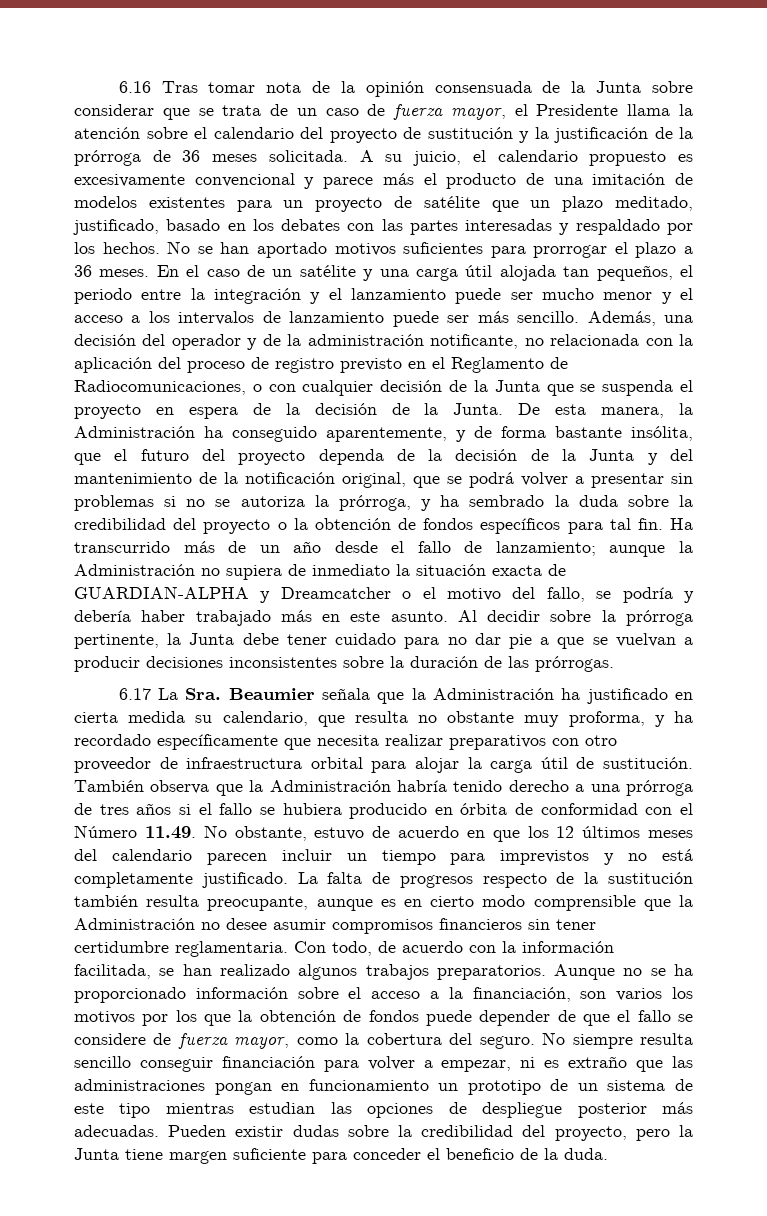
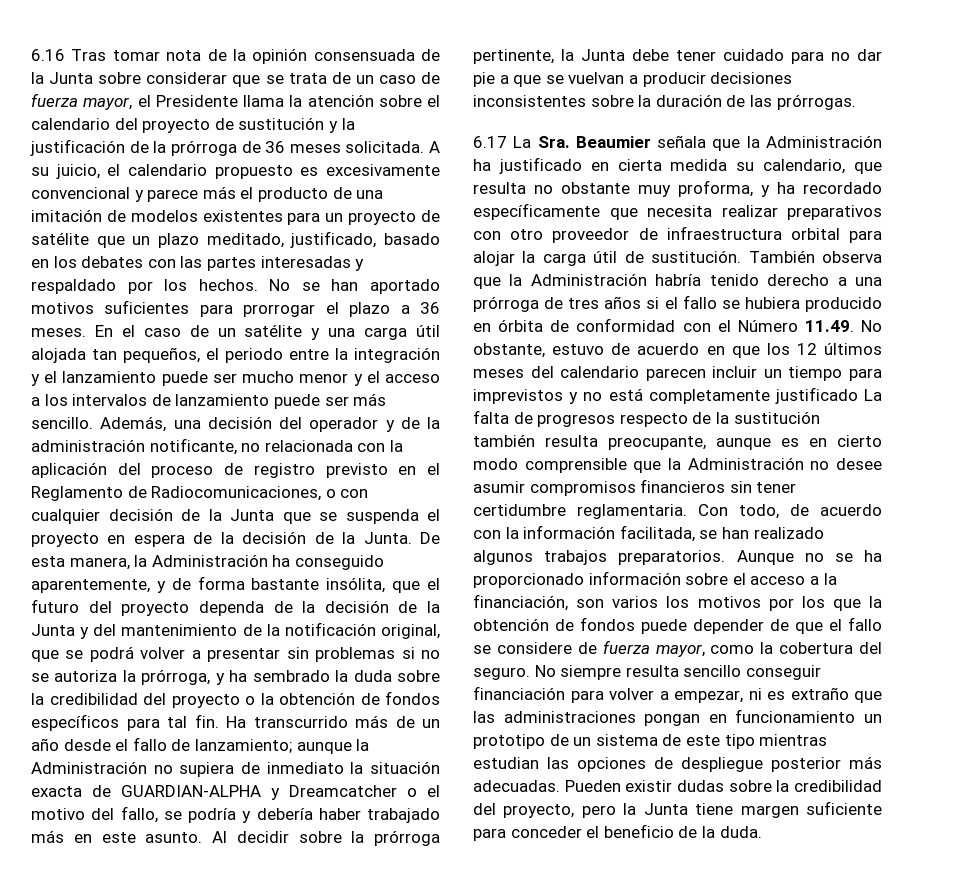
- También observa que la Administración habría tenido derecho a una prórroga de tres años si el fallo se hubiera producido en órbita de conformidad con el Número 11.49. No obstante, estuvo de acuerdo en que los 12 últimos meses del calendario parecen incluir un tiempo para imprevistos y no está completamente justificado. La falta de progresos respecto de la sustitución también resulta preocupante, aunque es en cierto modo comprensible que la Administración no desee asumir compromisos financieros sin tener certidumbre reglamentaria.
+ También observa que la Administración habría tenido derecho a una prórroga de tres años si el fallo se hubiera producido en órbita de conformidad con el Número 11.49. No obstante, estuvo de acuerdo en que los 12 últimos meses del calendario parecen incluir un tiempo para imprevistos y no está completamente justificado La falta de progresos respecto de la sustitución también resulta preocupante, aunque es en cierto modo comprensible que la Administración no desee asumir compromisos financieros sin tener certidumbre reglamentaria.

